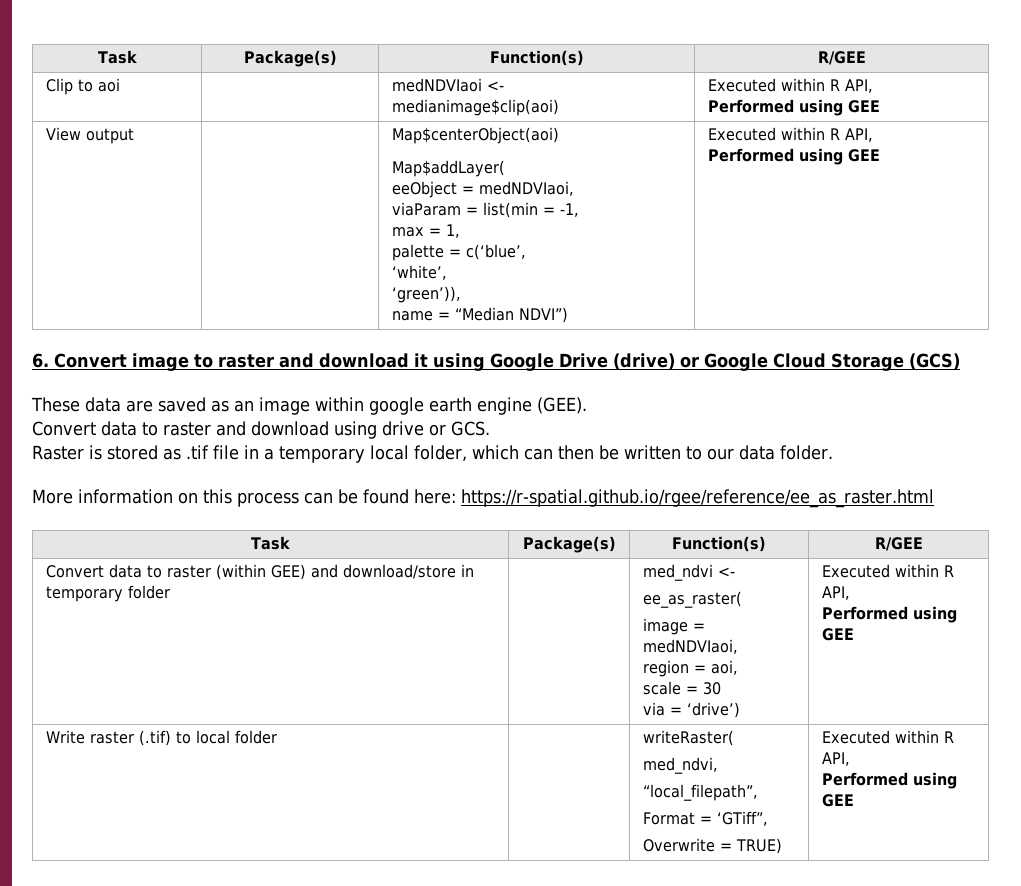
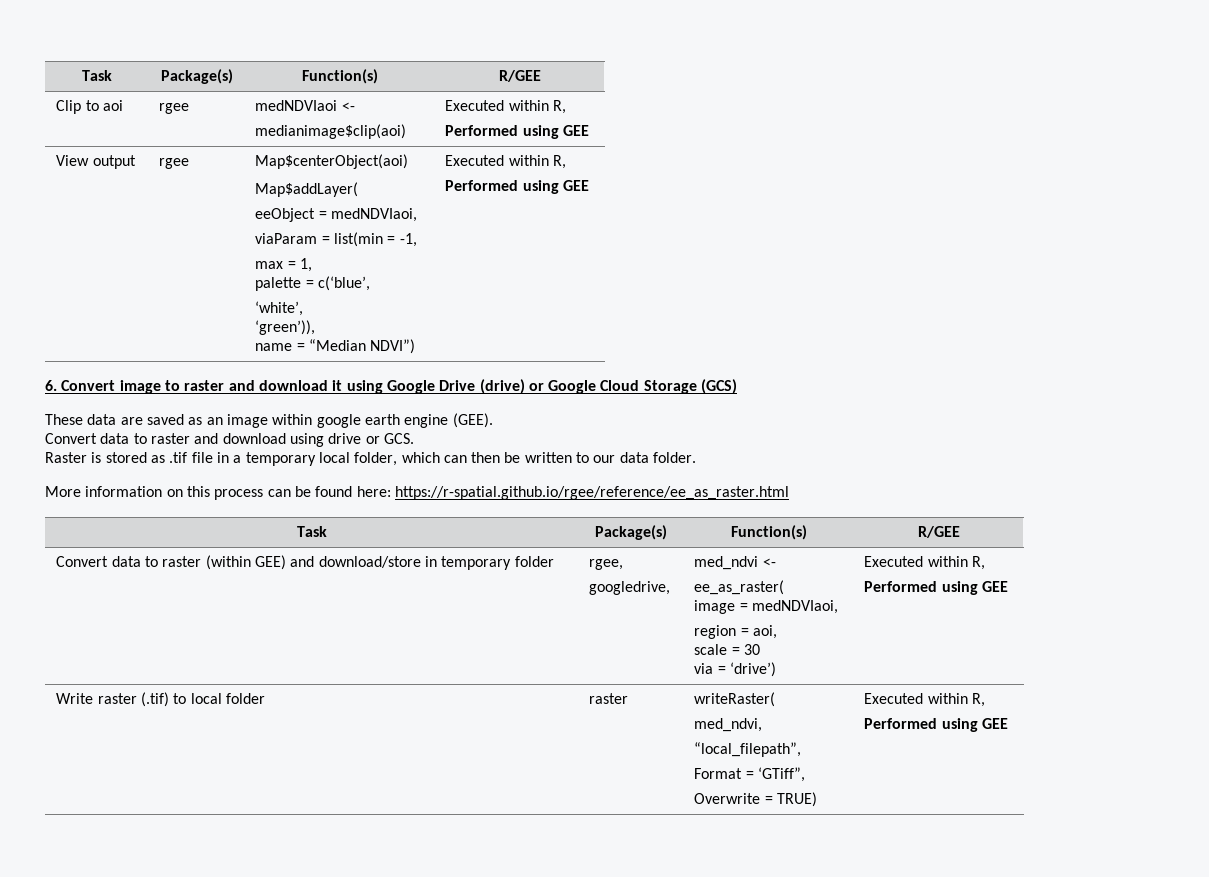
- Clip to aoi | | medNDVIaoi <-
- medianimage$clip(aoi) | Executed within R API,
+ Clip to aoi | rgee | medNDVIaoi <-
+ medianimage$clip(aoi) | Executed within R,
- View output | | Map$centerObject(aoi)
+ View output | rgee | Map$centerObject(aoi)
  Map$addLayer(
  eeObject = medNDVIaoi,
  viaParam = list(min = -1,
  max = 1,
  palette = c(‘blue’,
  ‘white’,
  ‘green’)),
- name = “Median NDVI”) | Executed within R API,
+ name = “Median NDVI”) | Executed within R,
- Convert data to raster (within GEE) and download/store in temporary folder | | med_ndvi <-
+ Convert data to raster (within GEE) and download/store in temporary folder | rgee,
+ googledrive, | med_ndvi <-
  ee_as_raster(
  image = medNDVIaoi,
  region = aoi,
  scale = 30
- via = ‘drive’) | Executed within R API,
+ via = ‘drive’) | Executed within R,
- Write raster (.tif) to local folder | | writeRaster(
+ Write raster (.tif) to local folder | raster | writeRaster(
  med_ndvi,
  “local_filepath”,
  Format = ‘GTiff”,
- Overwrite = TRUE) | Executed within R API,
+ Overwrite = TRUE) | Executed within R,

